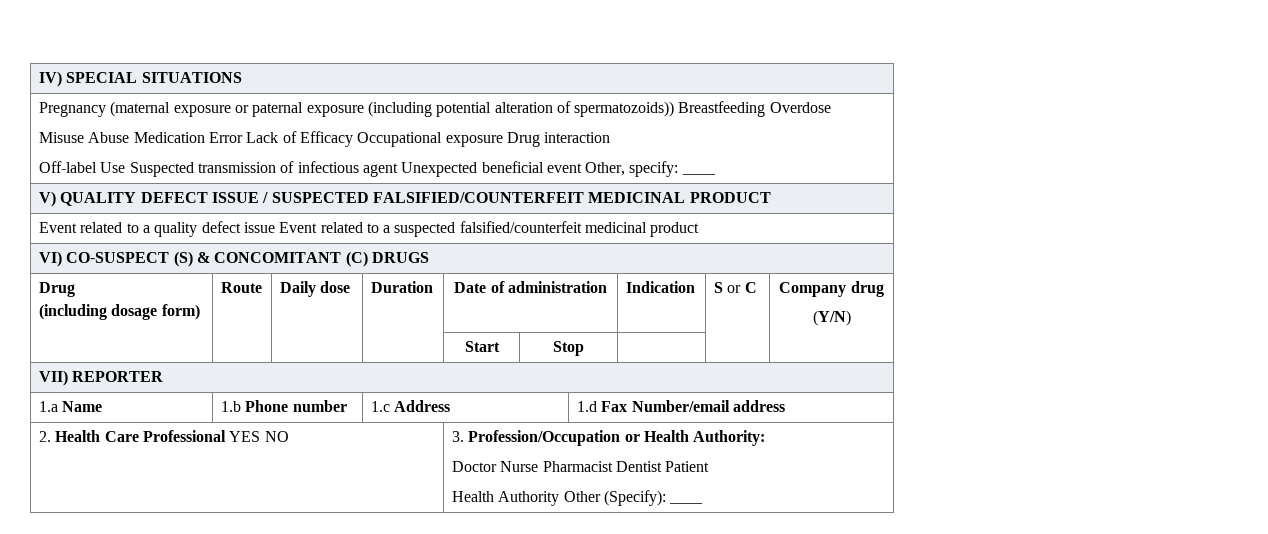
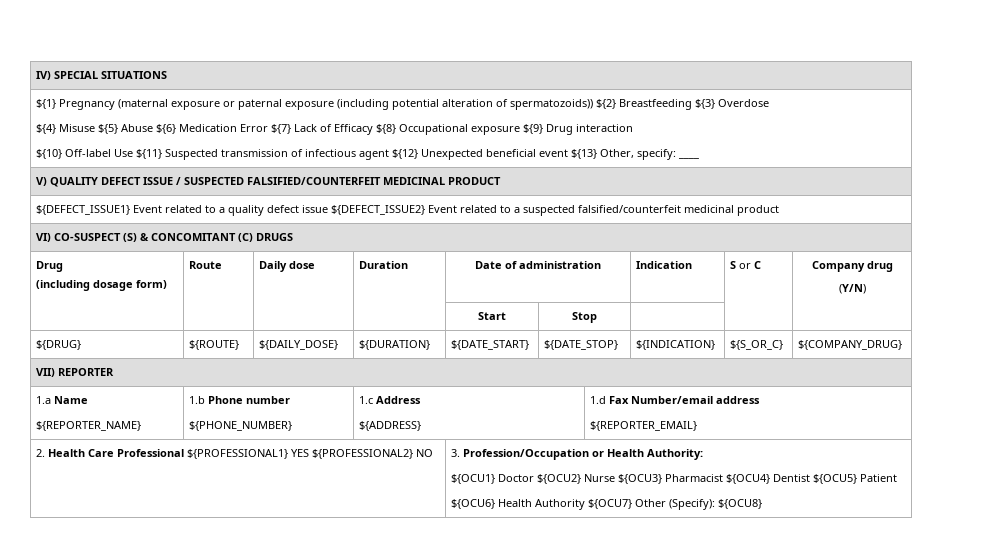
- Pregnancy (maternal exposure or paternal exposure (including potential alteration of spermatozoids)) Breastfeeding Overdose
- Misuse Abuse Medication Error Lack of Efficacy Occupational exposure Drug interaction
+ ${1} Pregnancy (maternal exposure or paternal exposure (including potential alteration of spermatozoids)) ${2} Breastfeeding ${3} Overdose
+ ${4} Misuse ${5} Abuse ${6} Medication Error ${7} Lack of Efficacy ${8} Occupational exposure ${9} Drug interaction
- Off-label Use Suspected transmission of infectious agent Unexpected beneficial event Other, specify: ____
+ ${10} Off-label Use ${11} Suspected transmission of infectious agent ${12} Unexpected beneficial event ${13} Other, specify: ____
- Event related to a quality defect issue Event related to a suspected falsified/counterfeit medicinal product
+ ${DEFECT_ISSUE1} Event related to a quality defect issue ${DEFECT_ISSUE2} Event related to a suspected falsified/counterfeit medicinal product
+ ${DRUG} | ${ROUTE} | ${DAILY_DOSE} | ${DURATION} | ${DATE_START} | ${DATE_STOP} | ${INDICATION} | ${S_OR_C} | ${COMPANY_DRUG}
- 1.a Name | 1.b Phone number | 1.c Address | 1.d Fax Number/email address
+ 1.a Name
+ ${REPORTER_NAME} | 1.b Phone number
+ ${PHONE_NUMBER} | 1.c Address
+ ${ADDRESS} | 1.d Fax Number/email address
+ ${REPORTER_EMAIL}
- 2. Health Care Professional YES NO | 3. Profession/Occupation or Health Authority:
- Doctor Nurse Pharmacist Dentist Patient
- Health Authority Other (Specify): ____
+ 2. Health Care Professional ${PROFESSIONAL1} YES ${PROFESSIONAL2} NO | 3. Profession/Occupation or Health Authority:
+ ${OCU1} Doctor ${OCU2} Nurse ${OCU3} Pharmacist ${OCU4} Dentist ${OCU5} Patient
+ ${OCU6} Health Authority ${OCU7} Other (Specify): ${OCU8}

